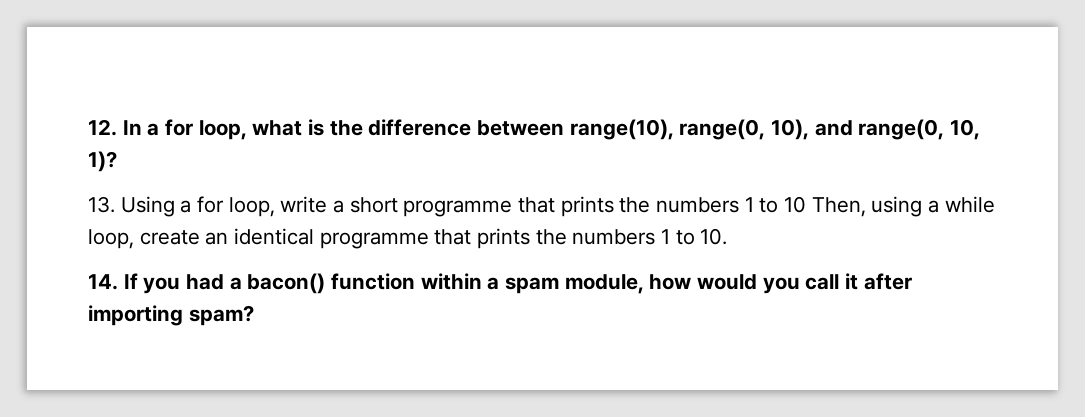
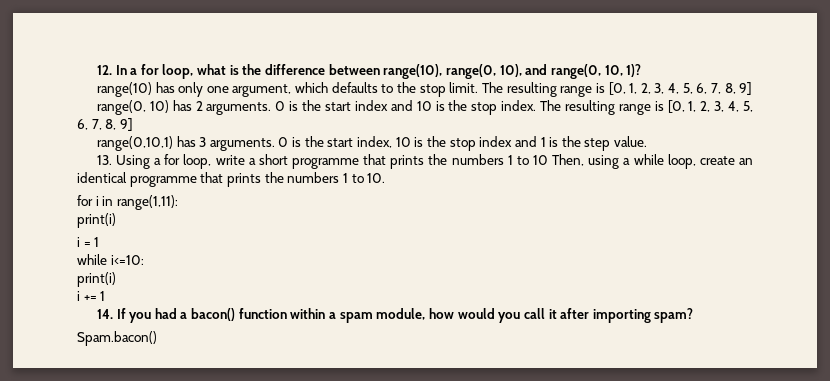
+ range(10) has only one argument, which defaults to the stop limit. The resulting range is [0, 1, 2, 3, 4, 5, 6, 7, 8, 9]
+ range(0, 10) has 2 arguments. 0 is the start index and 10 is the stop index. The resulting range is [0, 1, 2, 3, 4, 5, 6, 7, 8, 9]
+ range(0,10,1) has 3 arguments. 0 is the start index, 10 is the stop index and 1 is the step value.
+ for i in range(1,11):
+ print(i)
+ i = 1
+ while i<=10:
+ print(i)
+ i += 1
+ Spam.bacon()

